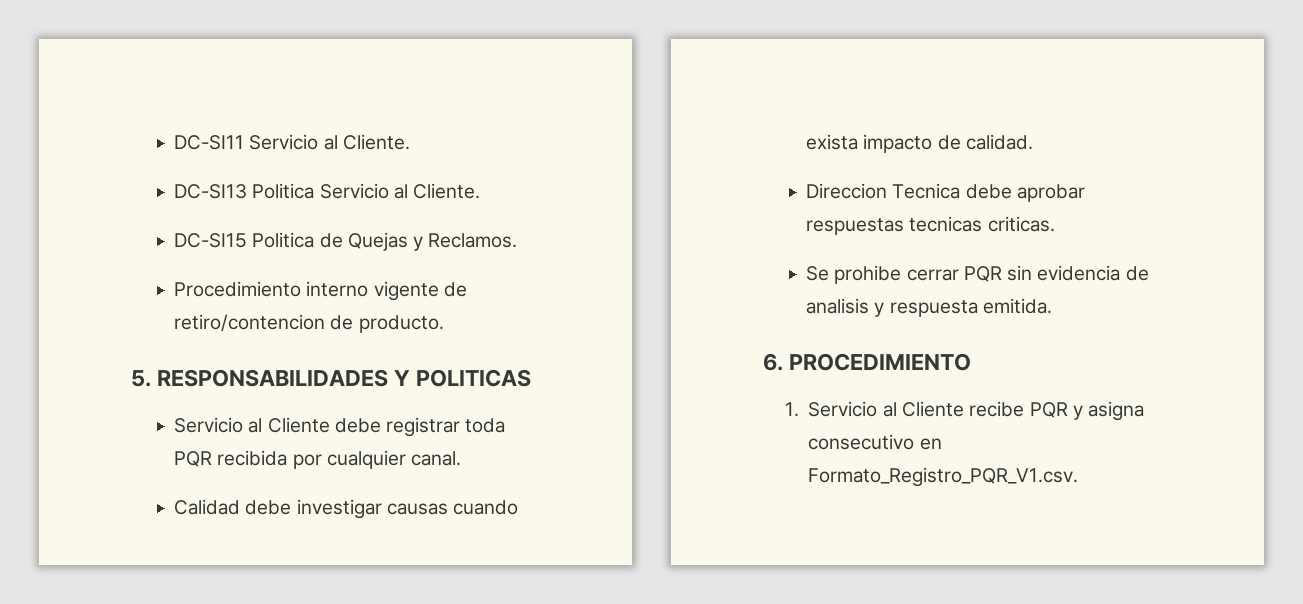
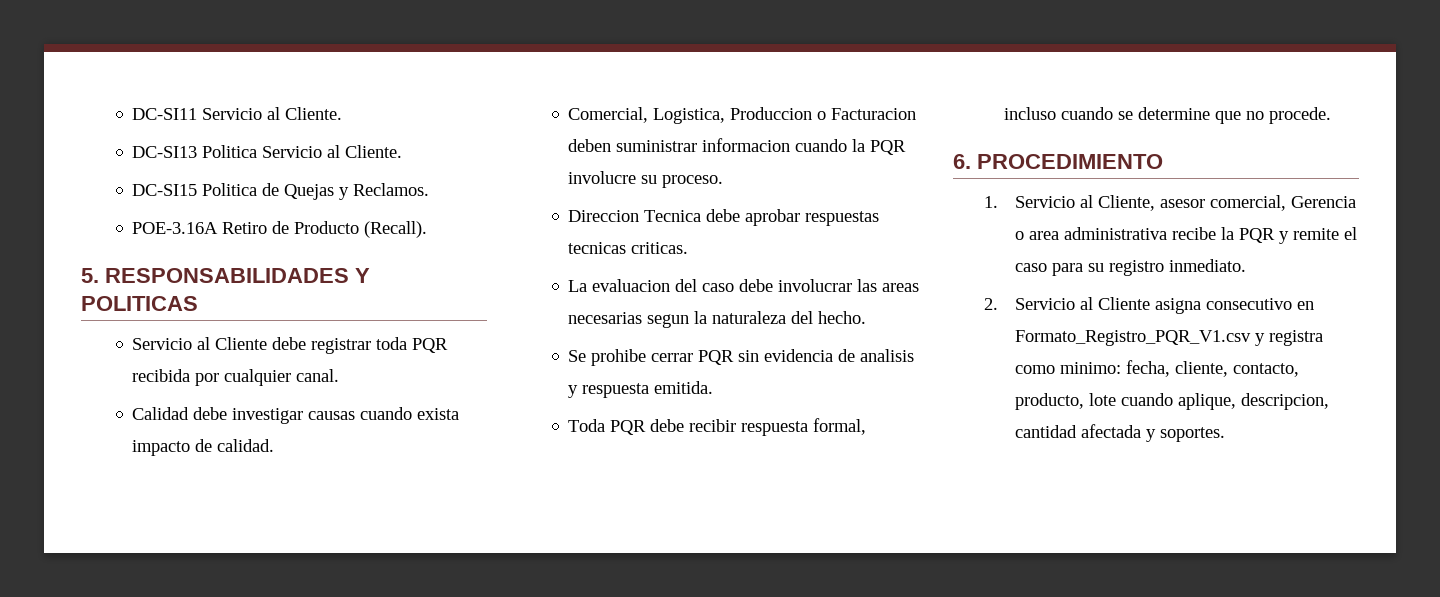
- Procedimiento interno vigente de retiro/contencion de producto.
+ POE-3.16A Retiro de Producto (Recall).
+ Comercial, Logistica, Produccion o Facturacion deben suministrar informacion cuando la PQR involucre su proceso.
+ La evaluacion del caso debe involucrar las areas necesarias segun la naturaleza del hecho.
+ Toda PQR debe recibir respuesta formal, incluso cuando se determine que no procede.
- 1. Servicio al Cliente recibe PQR y asigna consecutivo en Formato_Registro_PQR_V1.csv.
+ 1. Servicio al Cliente, asesor comercial, Gerencia o area administrativa recibe la PQR y remite el caso para su registro inmediato.
+ 2. Servicio al Cliente asigna consecutivo en Formato_Registro_PQR_V1.csv y registra como minimo: fecha, cliente, contacto, producto, lote cuando aplique, descripcion, cantidad afectada y soportes.

